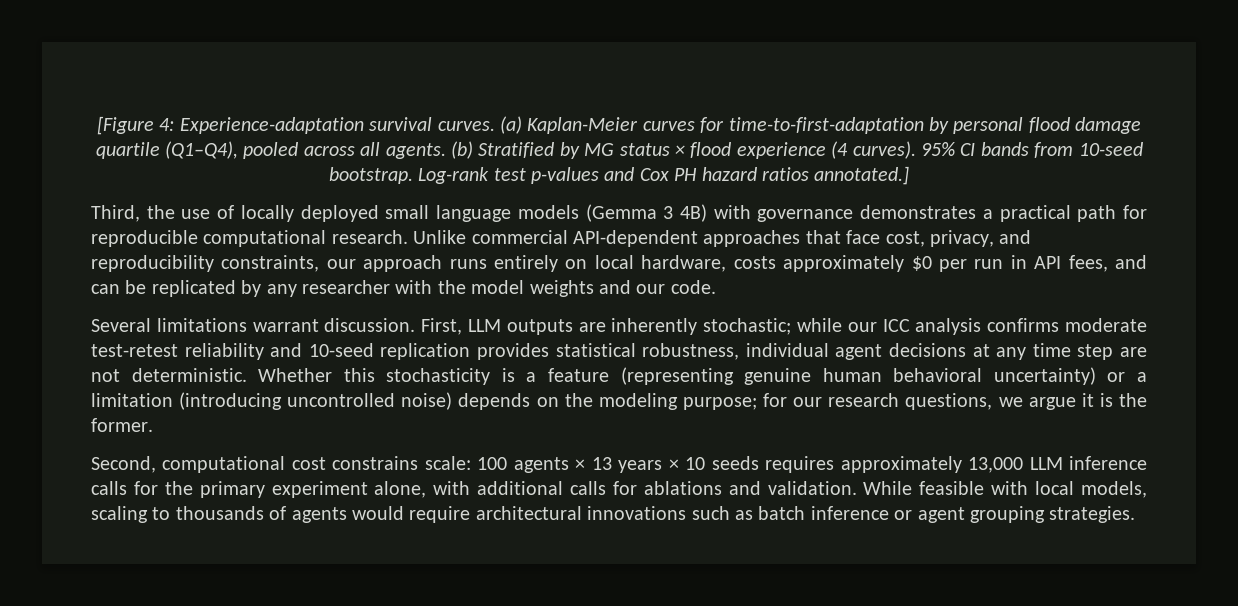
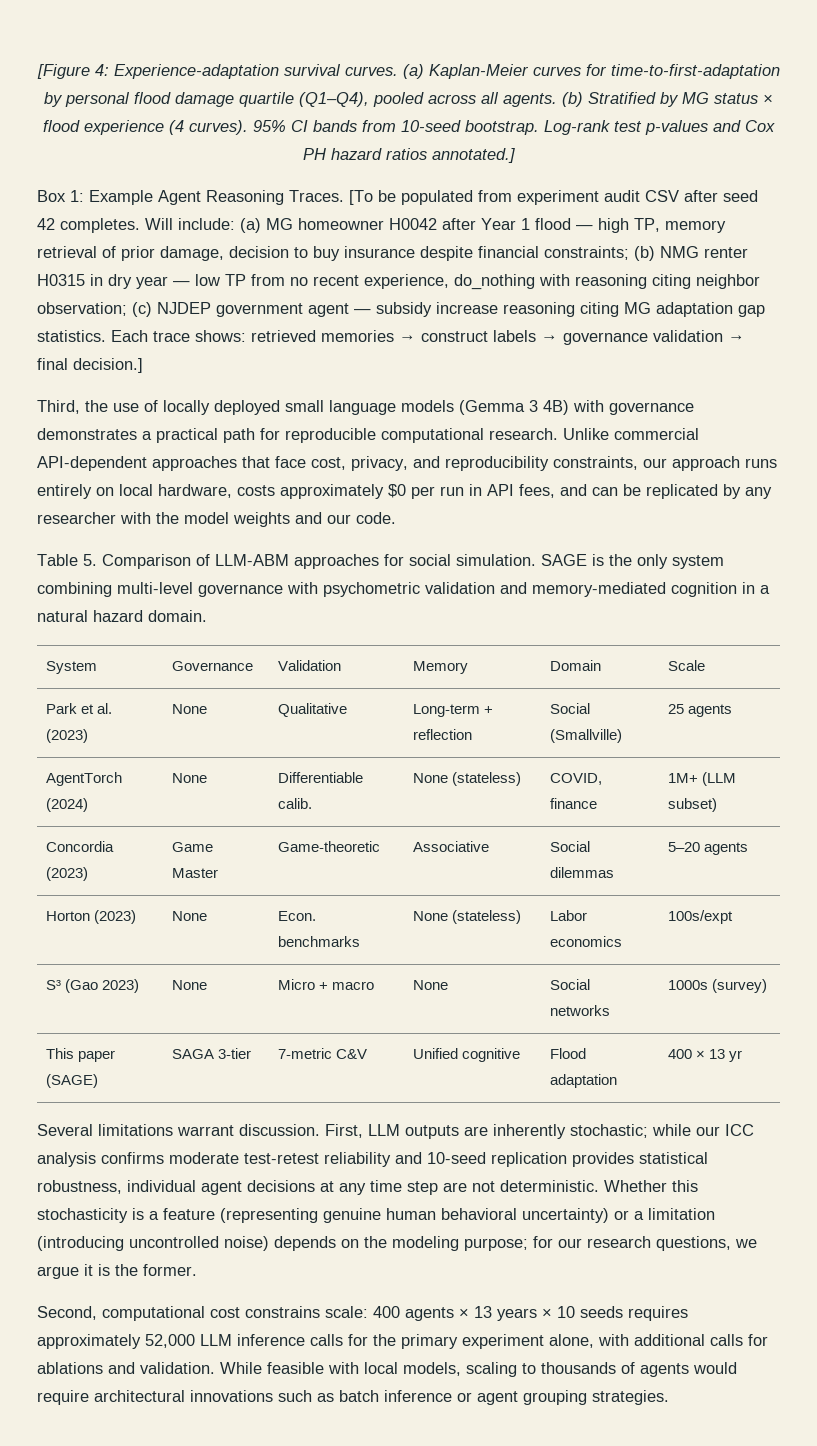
+ Box 1: Example Agent Reasoning Traces. [To be populated from experiment audit CSV after seed 42 completes. Will include: (a) MG homeowner H0042 after Year 1 flood — high TP, memory retrieval of prior damage, decision to buy insurance despite financial constraints; (b) NMG renter H0315 in dry year — low TP from no recent experience, do_nothing with reasoning citing neighbor observation; (c) NJDEP government agent — subsidy increase reasoning citing MG adaptation gap statistics. Each trace shows: retrieved memories → construct labels → governance validation → final decision.]
+ Table 5. Comparison of LLM-ABM approaches for social simulation. SAGE is the only system combining multi-level governance with psychometric validation and memory-mediated cognition in a natural hazard domain.
+ System | Governance | Validation | Memory | Domain | Scale
+ Park et al. (2023) | None | Qualitative | Long-term + reflection | Social (Smallville) | 25 agents
+ AgentTorch (2024) | None | Differentiable calib. | None (stateless) | COVID, finance | 1M+ (LLM subset)
+ Concordia (2023) | Game Master | Game-theoretic | Associative | Social dilemmas | 5–20 agents
+ Horton (2023) | None | Econ. benchmarks | None (stateless) | Labor economics | 100s/expt
+ S³ (Gao 2023) | None | Micro + macro | None | Social networks | 1000s (survey)
+ This paper (SAGE) | SAGA 3-tier | 7-metric C&V | Unified cognitive | Flood adaptation | 400 × 13 yr
- Second, computational cost constrains scale: 100 agents × 13 years × 10 seeds requires approximately 13,000 LLM inference calls for the primary experiment alone, with additional calls for ablations and validation.
+ Second, computational cost constrains scale: 400 agents × 13 years × 10 seeds requires approximately 52,000 LLM inference calls for the primary experiment alone, with additional calls for ablations and validation.

